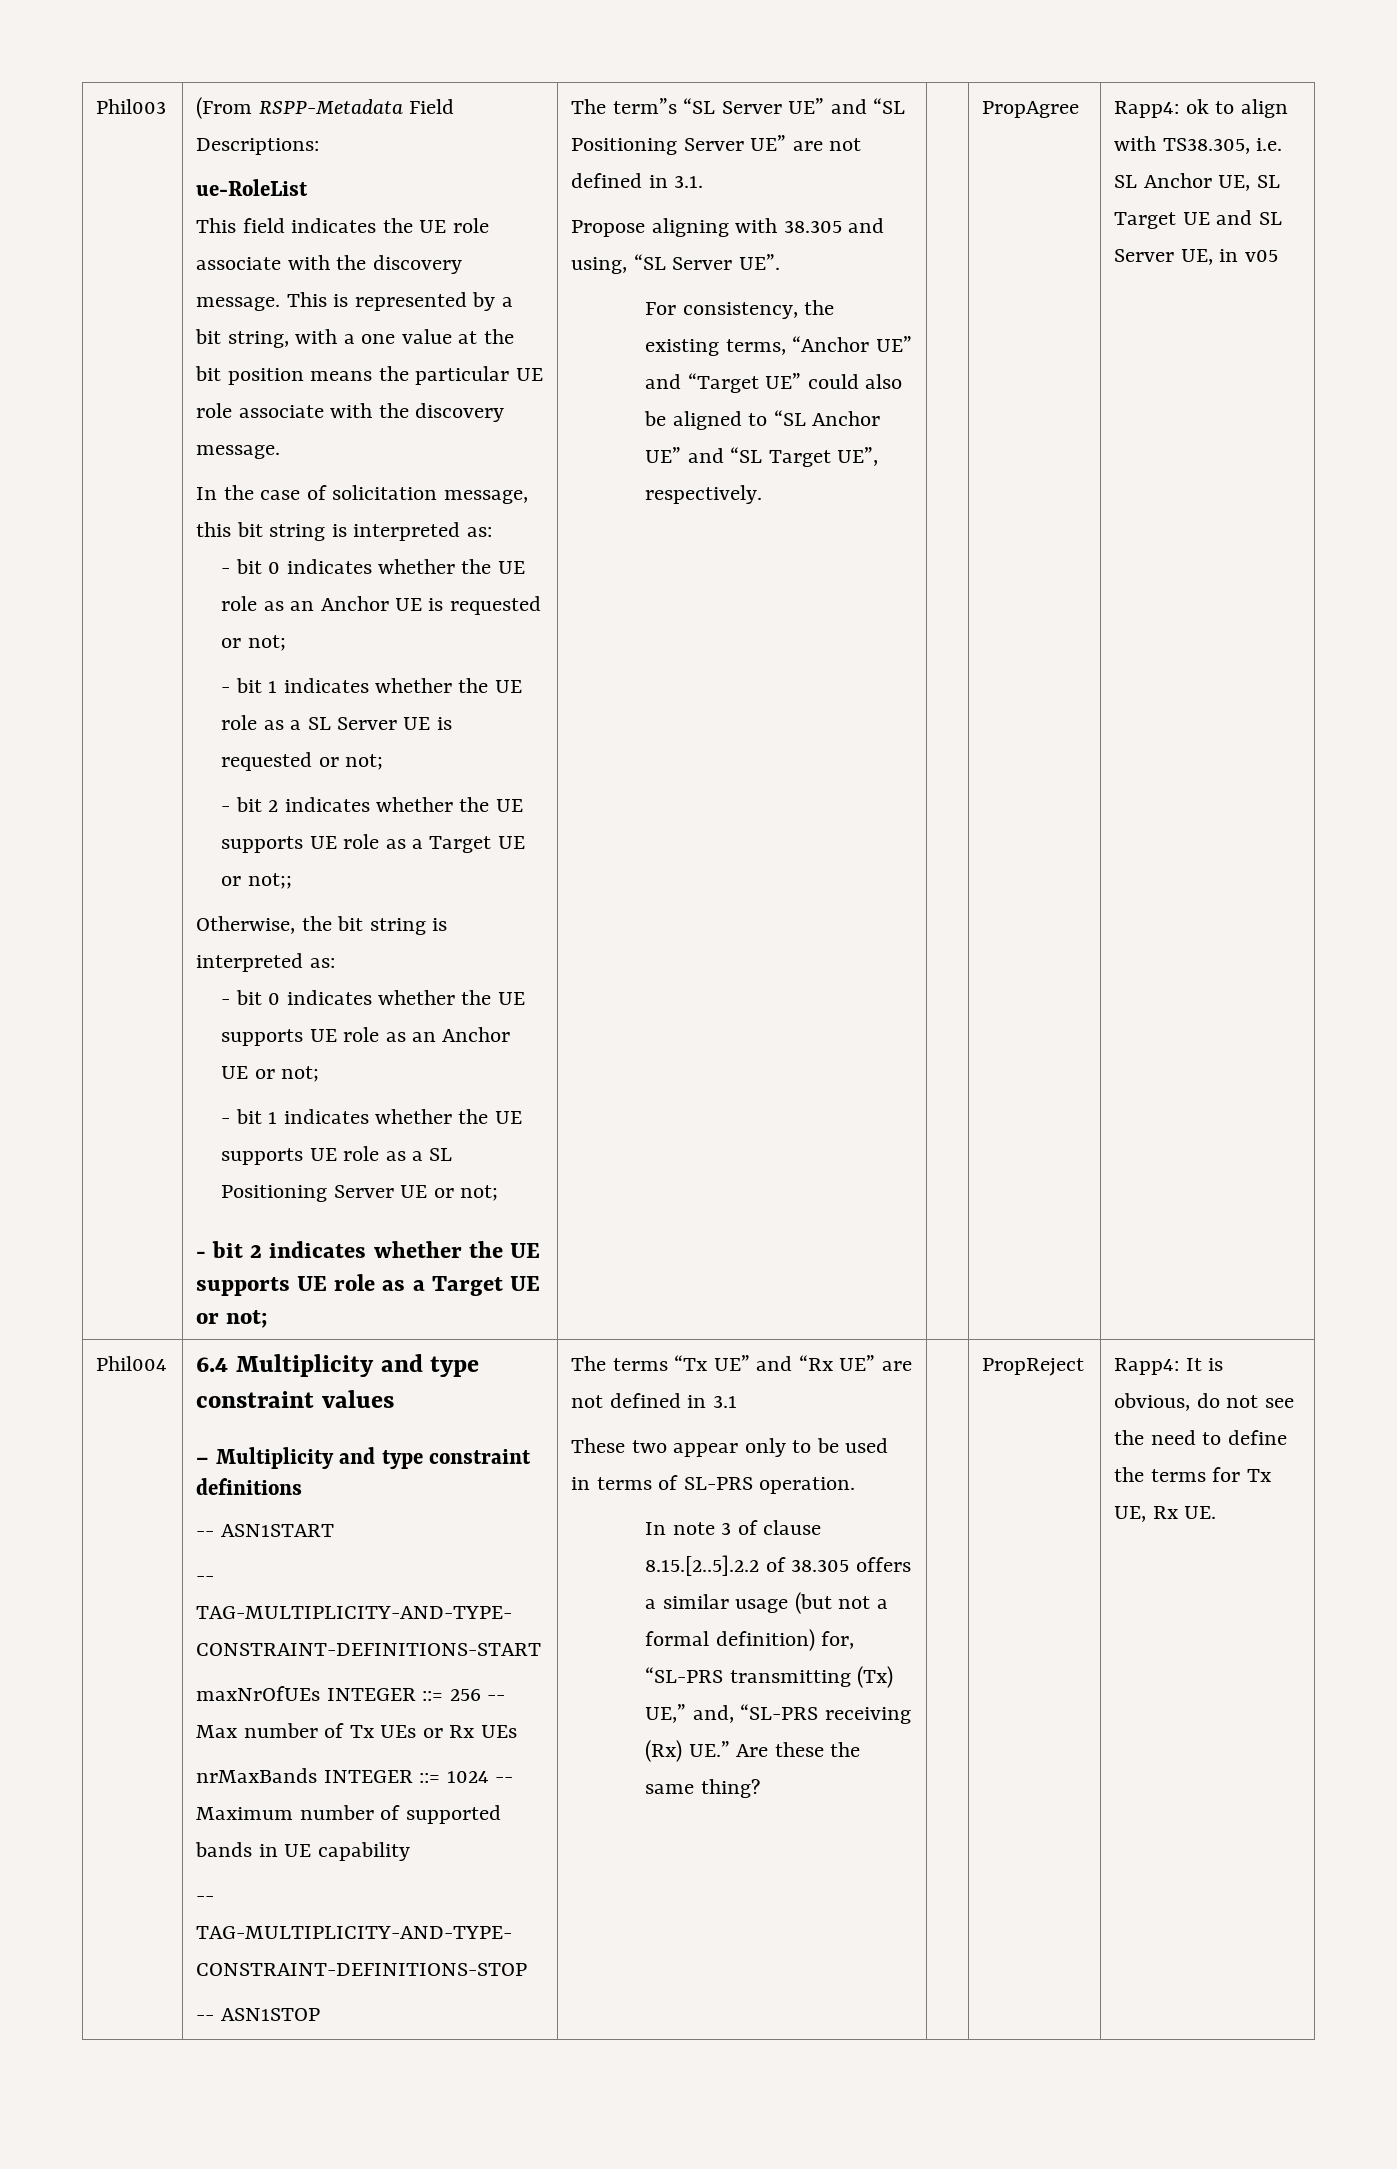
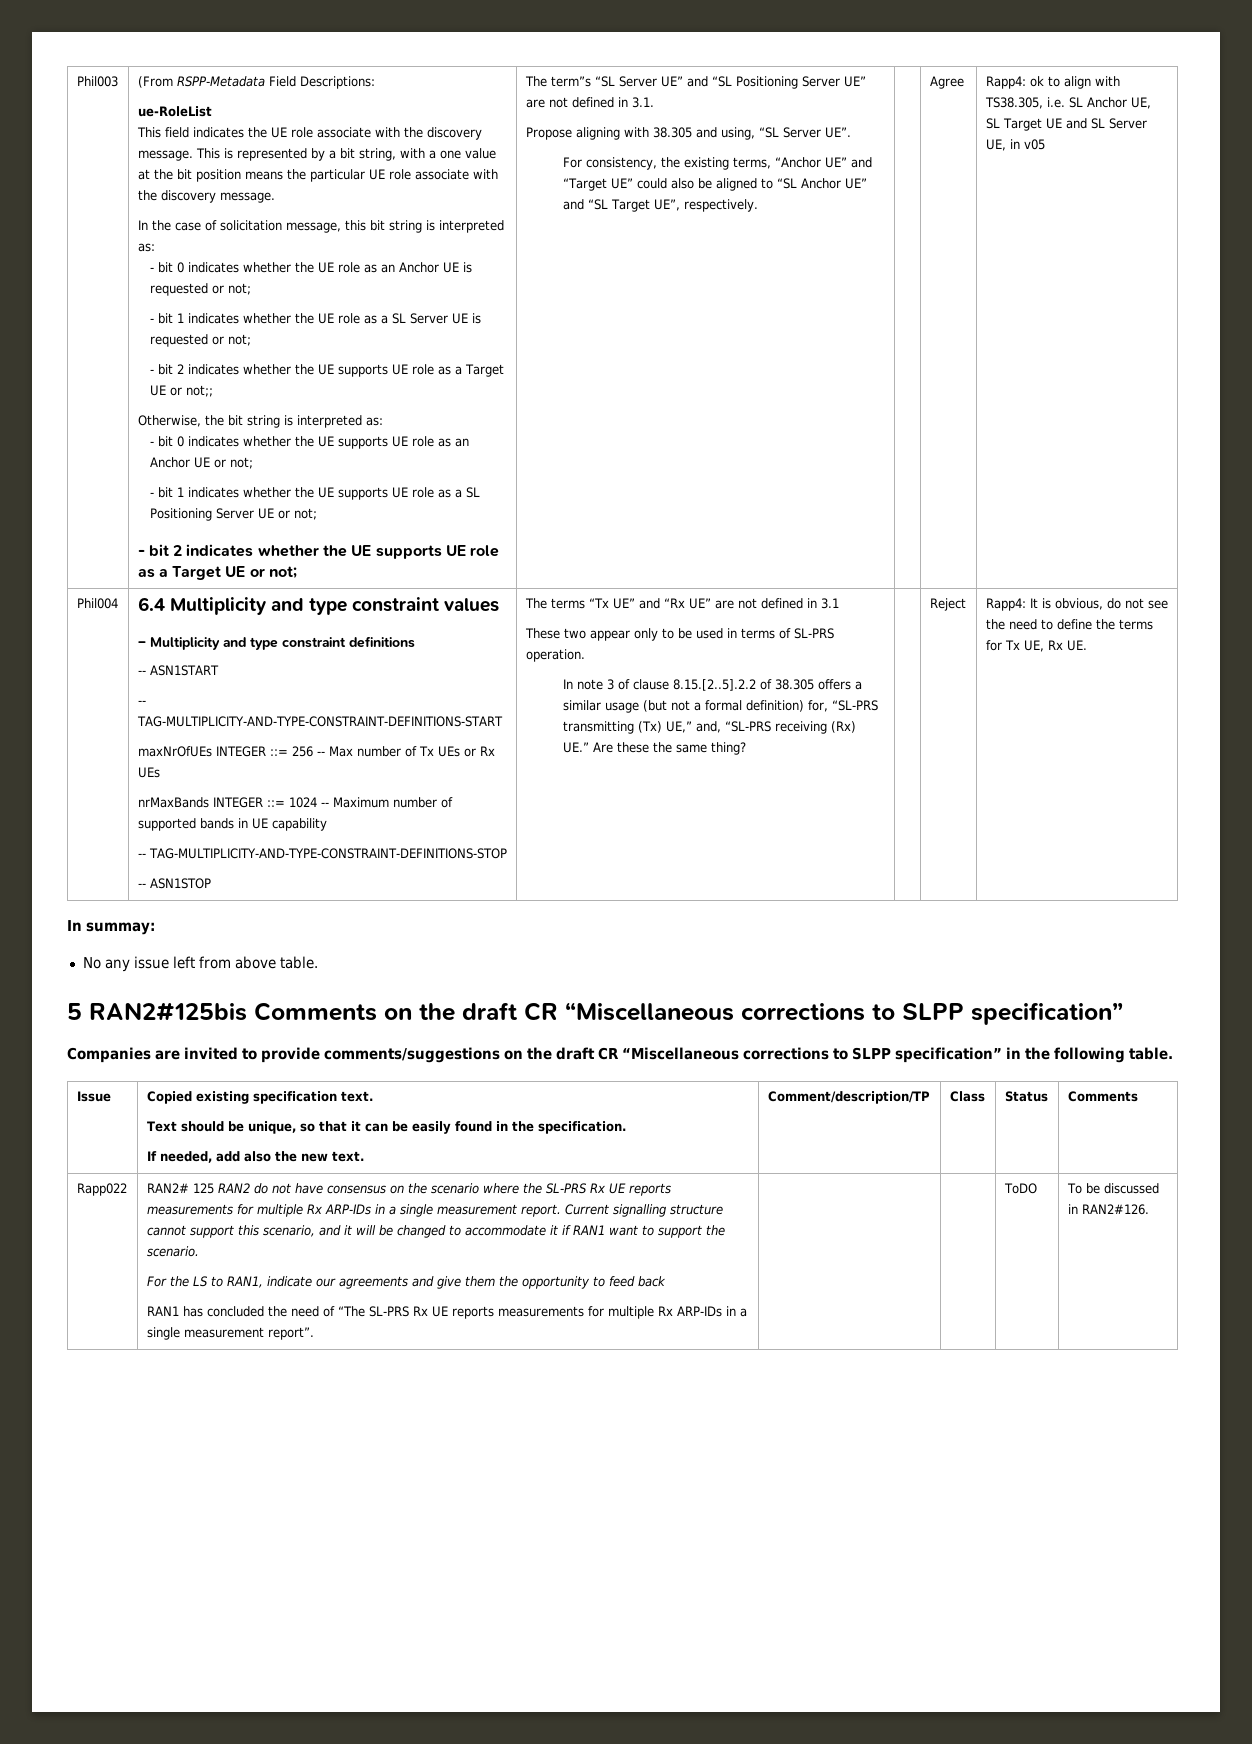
- PropAgree
+ Agree
- PropReject
+ Reject
+ In summay:
+ No any issue left from above table.
+ 5 RAN2#125bis Comments on the draft CR “Miscellaneous corrections to SLPP specification”
+ Companies are invited to provide comments/suggestions on the draft CR “Miscellaneous corrections to SLPP specification” in the following table.
+ Issue | Copied existing specification text.
+ Text should be unique, so that it can be easily found in the specification.
+ If needed, add also the new text. | Comment/description/TP | Class | Status | Comments
+ Rapp022 | RAN2# 125 RAN2 do not have consensus on the scenario where the SL-PRS Rx UE reports measurements for multiple Rx ARP-IDs in a single measurement report. Current signalling structure cannot support this scenario, and it will be changed to accommodate it if RAN1 want to support the scenario.
+ For the LS to RAN1, indicate our agreements and give them the opportunity to feed back
+ RAN1 has concluded the need of “The SL-PRS Rx UE reports measurements for multiple Rx ARP-IDs in a single measurement report”. | | | ToDO | To be discussed in RAN2#126.

